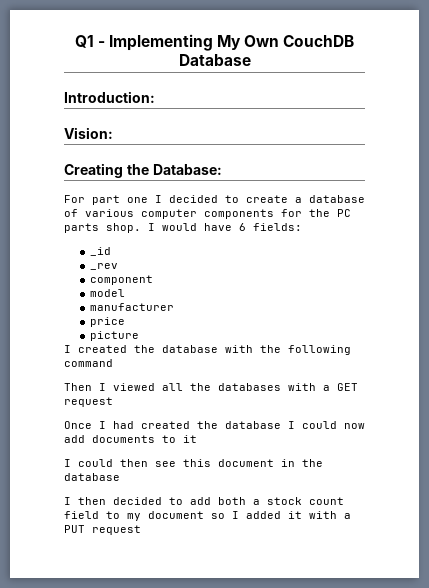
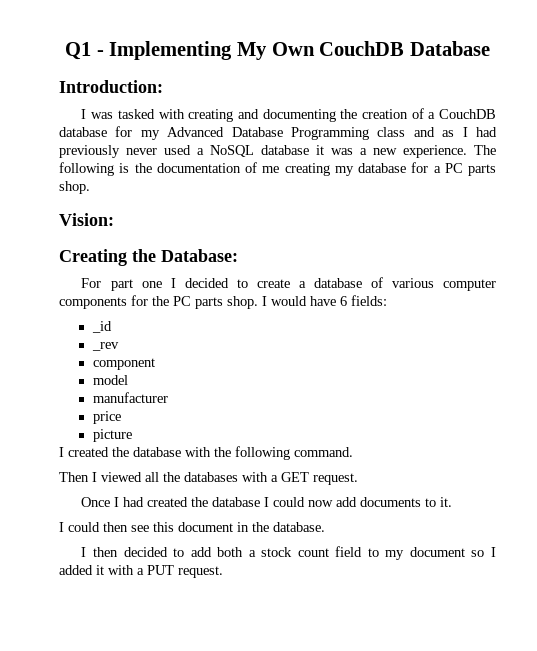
+ I was tasked with creating and documenting the creation of a CouchDB database for my Advanced Database Programming class and as I had previously never used a NoSQL database it was a new experience. The following is the documentation of me creating my database for a PC parts shop.
- I created the database with the following command
+ I created the database with the following command.
- Then I viewed all the databases with a GET request
+ Then I viewed all the databases with a GET request.
- Once I had created the database I could now add documents to it
+ Once I had created the database I could now add documents to it.
- I could then see this document in the database
+ I could then see this document in the database.
- I then decided to add both a stock count field to my document so I added it with a PUT request
+ I then decided to add both a stock count field to my document so I added it with a PUT request.

